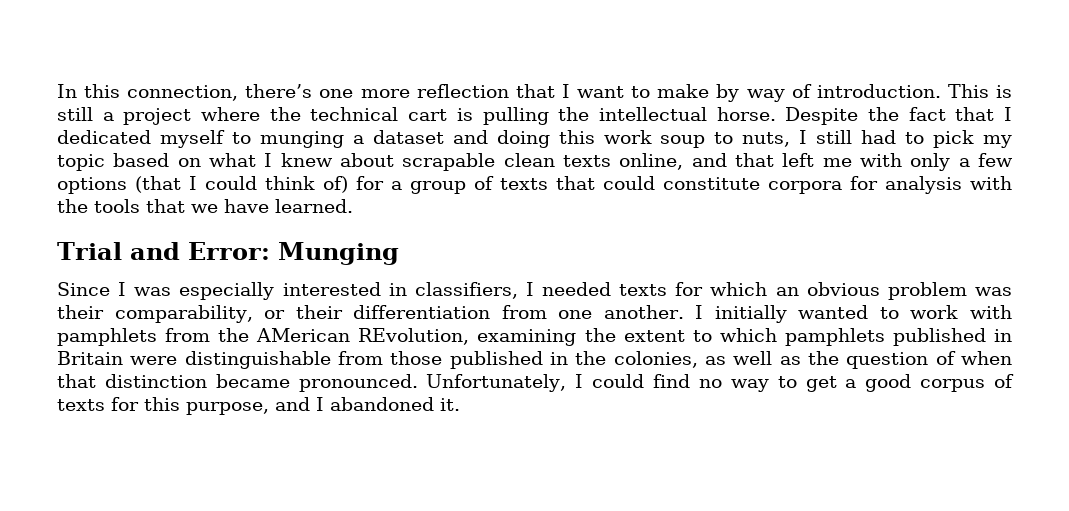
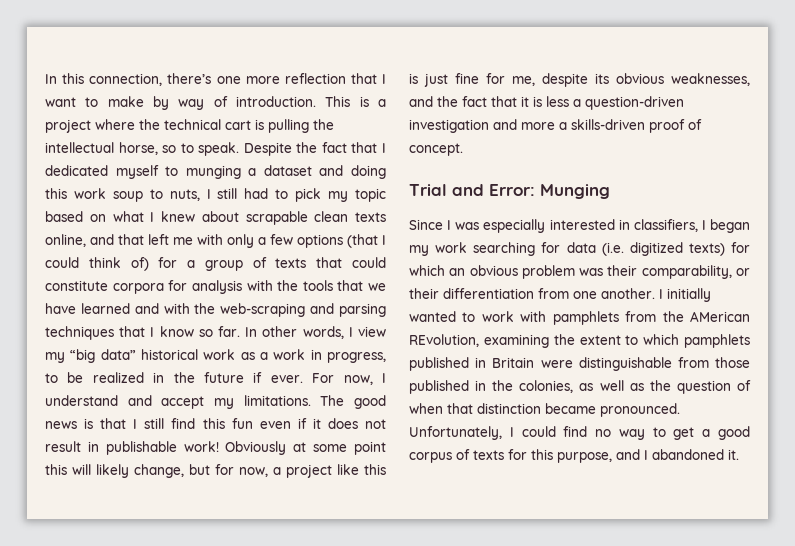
- This is still a project where the technical cart is pulling the intellectual horse.
+ This is a project where the technical cart is pulling the intellectual horse, so to speak.
- Despite the fact that I dedicated myself to munging a dataset and doing this work soup to nuts, I still had to pick my topic based on what I knew about scrapable clean texts online, and that left me with only a few options (that I could think of) for a group of texts that could constitute corpora for analysis with the tools that we have learned.
+ Despite the fact that I dedicated myself to munging a dataset and doing this work soup to nuts, I still had to pick my topic based on what I knew about scrapable clean texts online, and that left me with only a few options (that I could think of) for a group of texts that could constitute corpora for analysis with the tools that we have learned and with the web-scraping and parsing techniques that I know so far. In other words, I view my “big data” historical work as a work in progress, to be realized in the future if ever. For now, I understand and accept my limitations. The good news is that I still find this fun even if it does not result in publishable work! Obviously at some point this will likely change, but for now, a project like this is just fine for me, despite its obvious weaknesses, and the fact that it is less a question-driven investigation and more a skills-driven proof of concept.
- Since I was especially interested in classifiers, I needed texts for which an obvious problem was their comparability, or their differentiation from one another.
+ Since I was especially interested in classifiers, I began my work searching for data (i.e. digitized texts) for which an obvious problem was their comparability, or their differentiation from one another.

